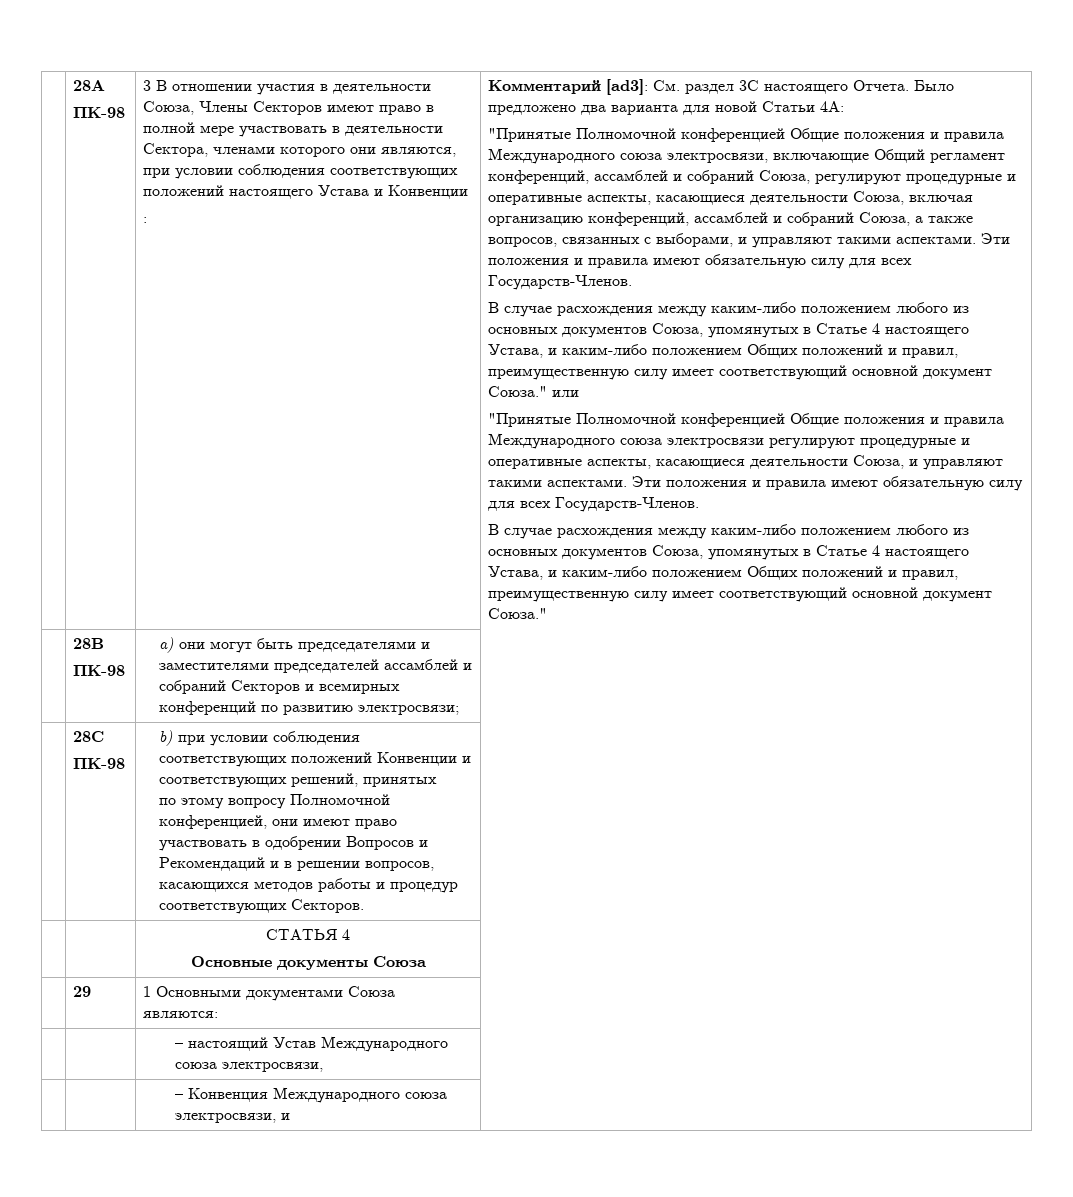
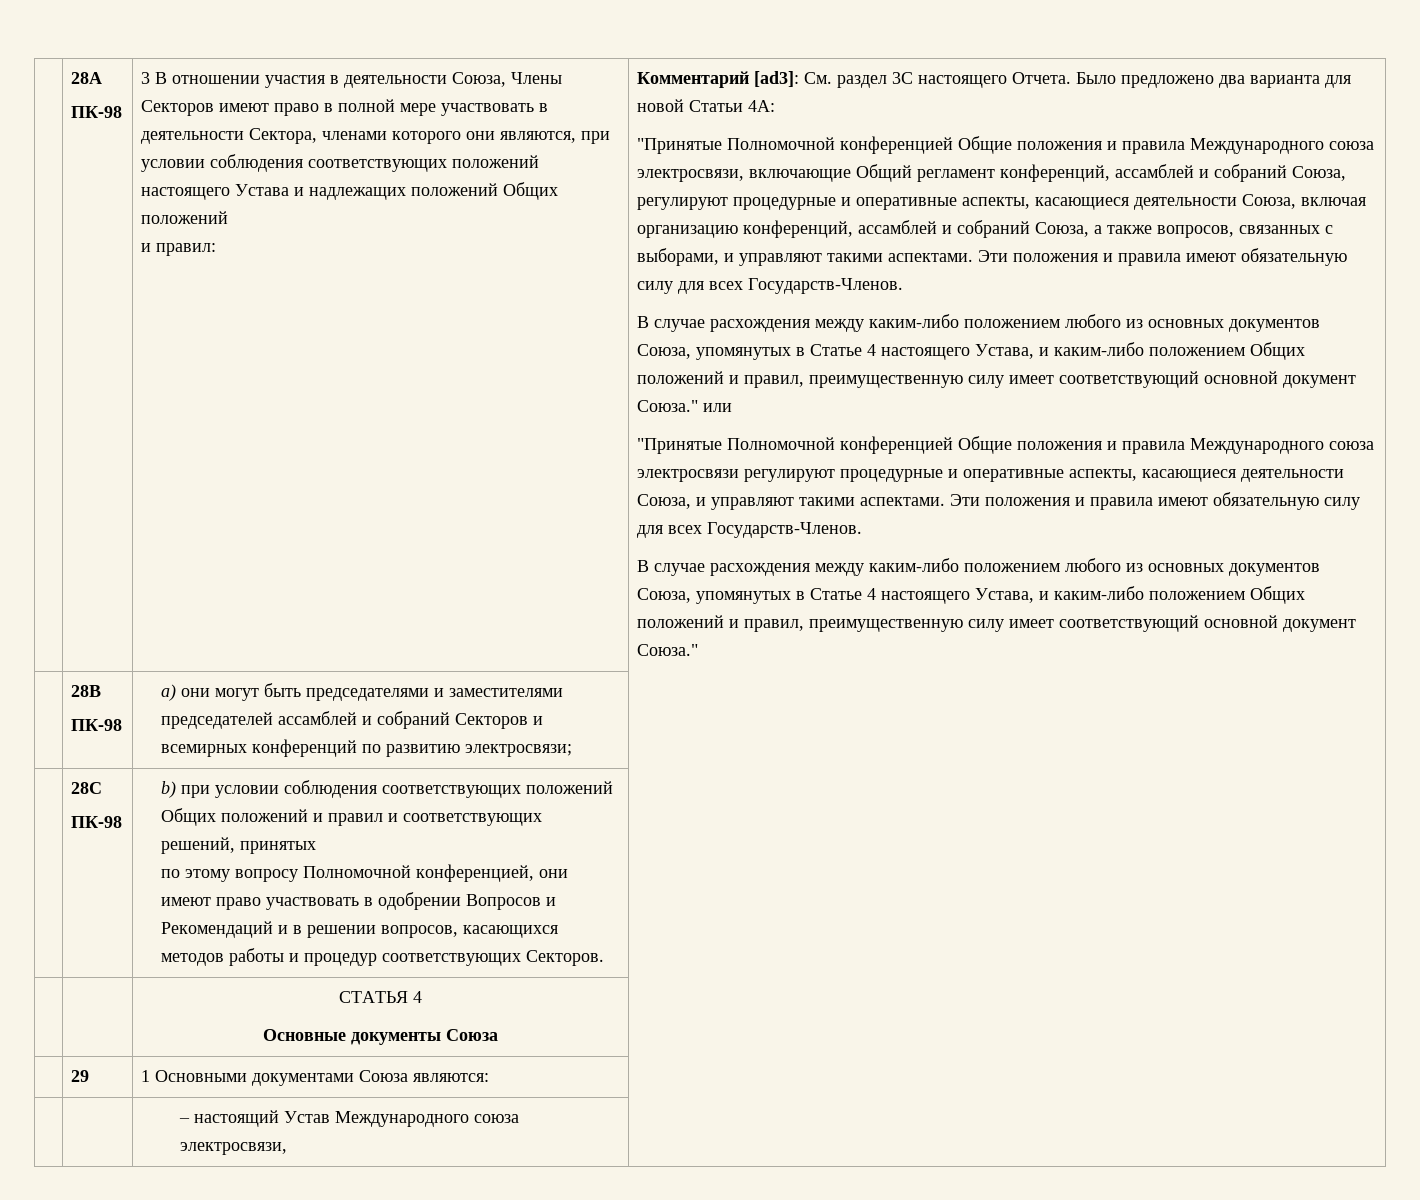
- 3 В отношении участия в деятельности Союза, Члены Секторов имеют право в полной мере участвовать в деятельности Сектора, членами которого они являются, при условии соблюдения соответствующих положений настоящего Устава и Конвенции
- :
+ 3 В отношении участия в деятельности Союза, Члены Секторов имеют право в полной мере участвовать в деятельности Сектора, членами которого они являются, при условии соблюдения соответствующих положений настоящего Устава и надлежащих положений Общих положений
+ и правил:
- b) при условии соблюдения соответствующих положений Конвенции и соответствующих решений, принятых
+ b) при условии соблюдения соответствующих положений Общих положений и правил и соответствующих решений, принятых
- | | – Конвенция Международного союза электросвязи, и |

